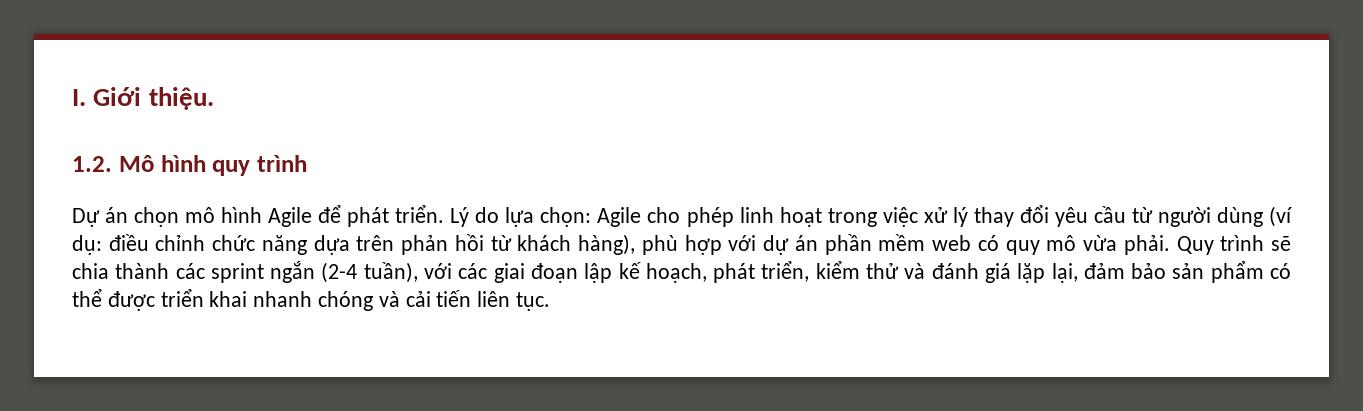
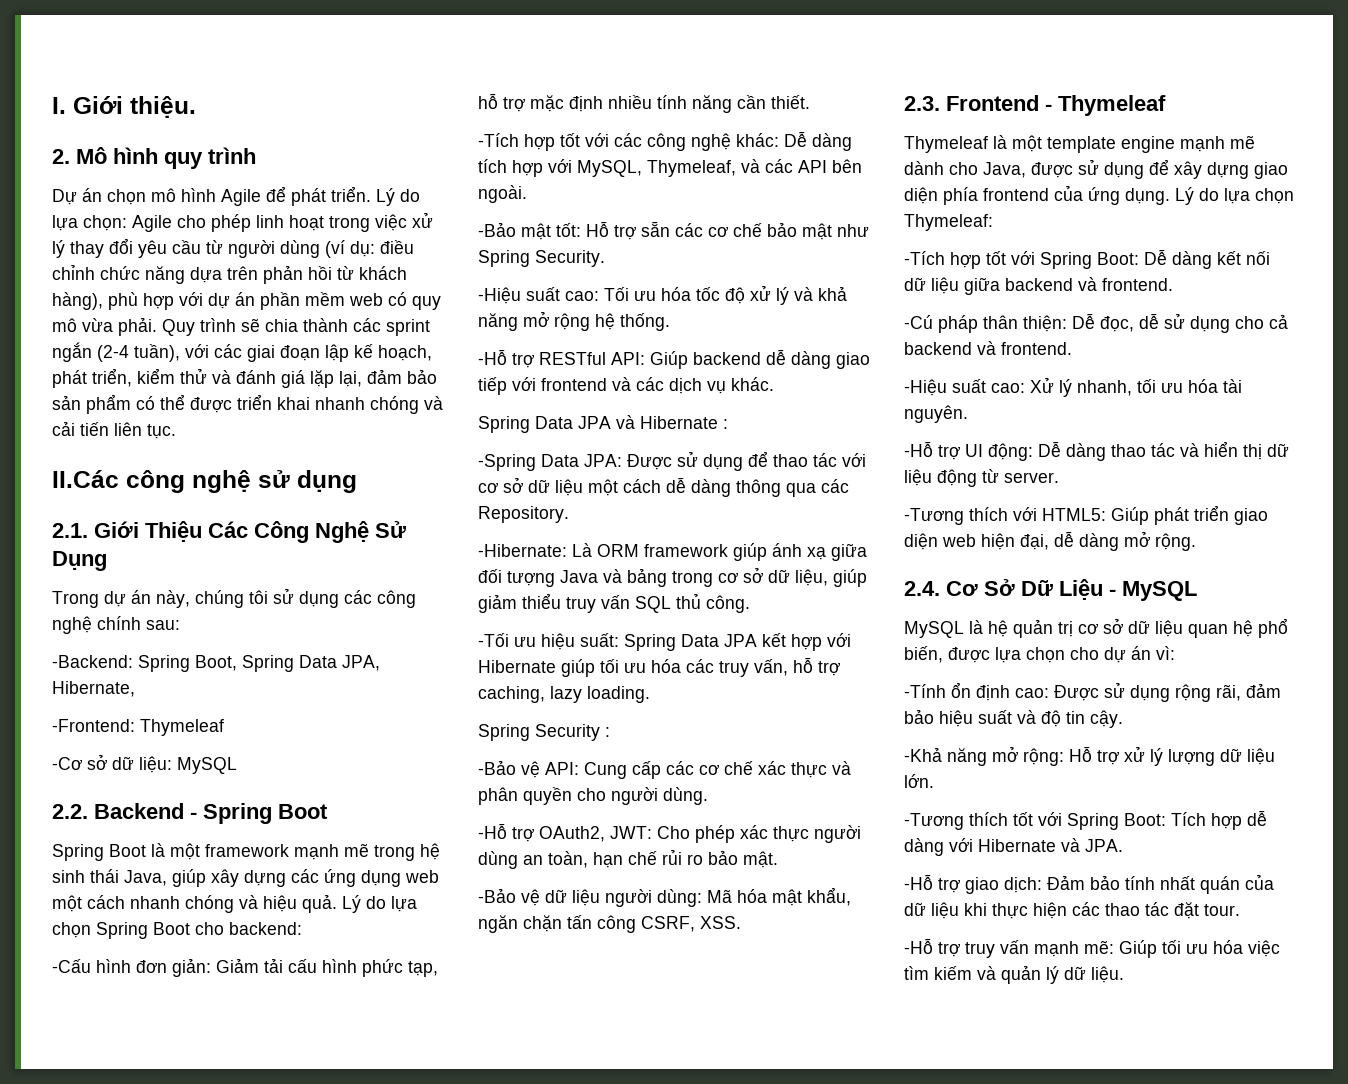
- 1.2. Mô hình quy trình
+ 2. Mô hình quy trình
+ II.Các công nghệ sử dụng
+ 2.1. Giới Thiệu Các Công Nghệ Sử Dụng
+ Trong dự án này, chúng tôi sử dụng các công nghệ chính sau:
+ -Backend: Spring Boot, Spring Data JPA, Hibernate,
+ -Frontend: Thymeleaf
+ -Cơ sở dữ liệu: MySQL
+ 2.2. Backend - Spring Boot
+ Spring Boot là một framework mạnh mẽ trong hệ sinh thái Java, giúp xây dựng các ứng dụng web một cách nhanh chóng và hiệu quả. Lý do lựa chọn Spring Boot cho backend:
+ -Cấu hình đơn giản: Giảm tải cấu hình phức tạp, hỗ trợ mặc định nhiều tính năng cần thiết.
+ -Tích hợp tốt với các công nghệ khác: Dễ dàng tích hợp với MySQL, Thymeleaf, và các API bên ngoài.
+ -Bảo mật tốt: Hỗ trợ sẵn các cơ chế bảo mật như Spring Security.
+ -Hiệu suất cao: Tối ưu hóa tốc độ xử lý và khả năng mở rộng hệ thống.
+ -Hỗ trợ RESTful API: Giúp backend dễ dàng giao tiếp với frontend và các dịch vụ khác.
+ Spring Data JPA và Hibernate :
+ -Spring Data JPA: Được sử dụng để thao tác với cơ sở dữ liệu một cách dễ dàng thông qua các Repository.
+ -Hibernate: Là ORM framework giúp ánh xạ giữa đối tượng Java và bảng trong cơ sở dữ liệu, giúp giảm thiểu truy vấn SQL thủ công.
+ -Tối ưu hiệu suất: Spring Data JPA kết hợp với Hibernate giúp tối ưu hóa các truy vấn, hỗ trợ caching, lazy loading.
+ Spring Security :
+ -Bảo vệ API: Cung cấp các cơ chế xác thực và phân quyền cho người dùng.
+ -Hỗ trợ OAuth2, JWT: Cho phép xác thực người dùng an toàn, hạn chế rủi ro bảo mật.
+ -Bảo vệ dữ liệu người dùng: Mã hóa mật khẩu, ngăn chặn tấn công CSRF, XSS.
+ 2.3. Frontend - Thymeleaf
+ Thymeleaf là một template engine mạnh mẽ dành cho Java, được sử dụng để xây dựng giao diện phía frontend của ứng dụng. Lý do lựa chọn Thymeleaf:
+ -Tích hợp tốt với Spring Boot: Dễ dàng kết nối dữ liệu giữa backend và frontend.
+ -Cú pháp thân thiện: Dễ đọc, dễ sử dụng cho cả backend và frontend.
+ -Hiệu suất cao: Xử lý nhanh, tối ưu hóa tài nguyên.
+ -Hỗ trợ UI động: Dễ dàng thao tác và hiển thị dữ liệu động từ server.
+ -Tương thích với HTML5: Giúp phát triển giao diện web hiện đại, dễ dàng mở rộng.
+ 2.4. Cơ Sở Dữ Liệu - MySQL
+ MySQL là hệ quản trị cơ sở dữ liệu quan hệ phổ biến, được lựa chọn cho dự án vì:
+ -Tính ổn định cao: Được sử dụng rộng rãi, đảm bảo hiệu suất và độ tin cậy.
+ -Khả năng mở rộng: Hỗ trợ xử lý lượng dữ liệu lớn.
+ -Tương thích tốt với Spring Boot: Tích hợp dễ dàng với Hibernate và JPA.
+ -Hỗ trợ giao dịch: Đảm bảo tính nhất quán của dữ liệu khi thực hiện các thao tác đặt tour.
+ -Hỗ trợ truy vấn mạnh mẽ: Giúp tối ưu hóa việc tìm kiếm và quản lý dữ liệu.

